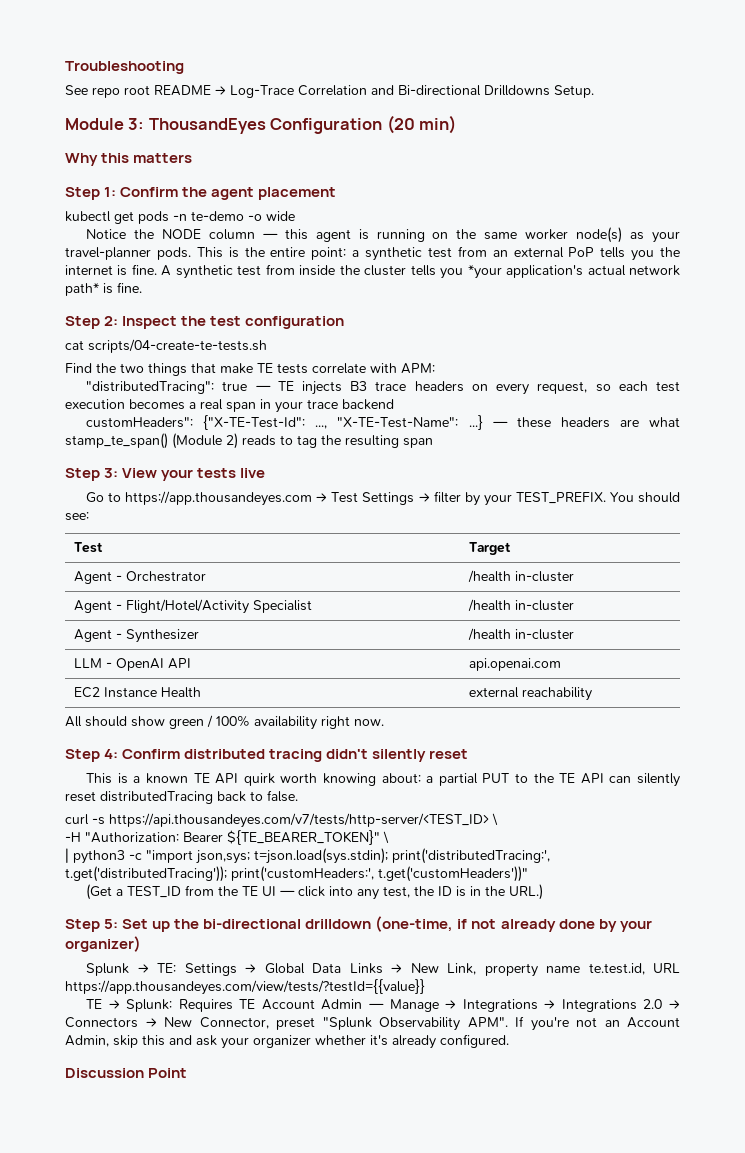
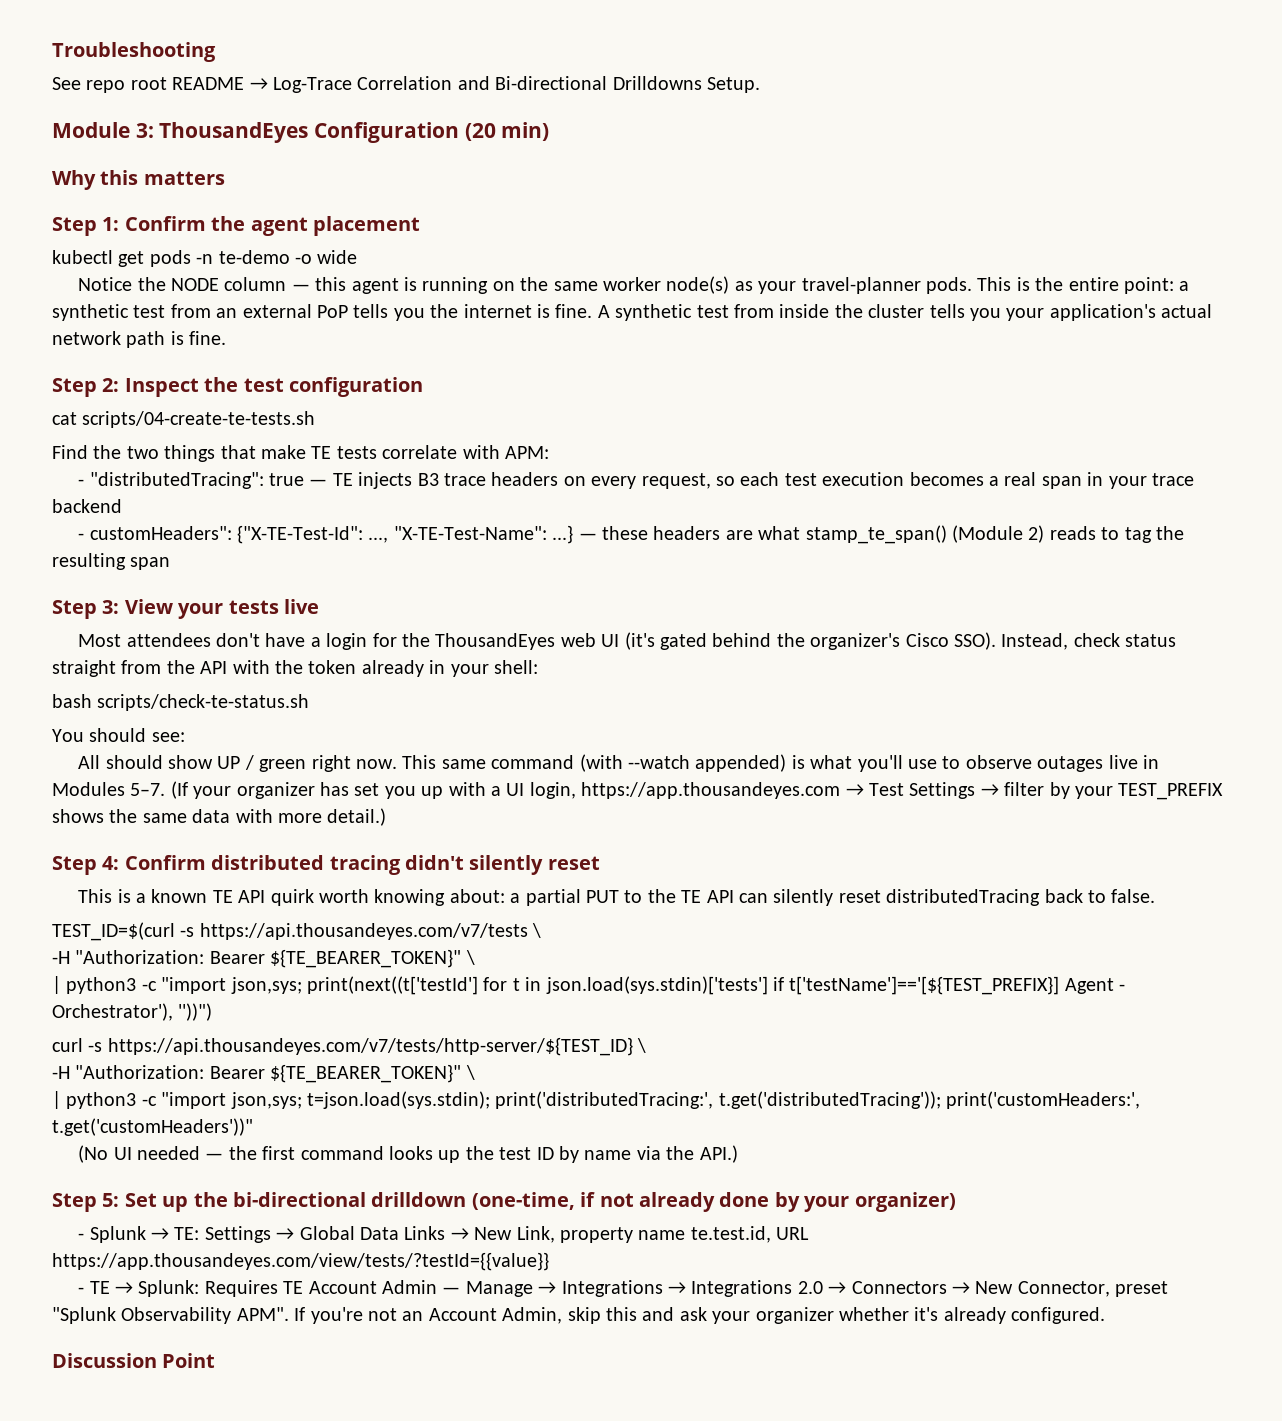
- A synthetic test from inside the cluster tells you *your application's actual network path* is fine.
+ A synthetic test from inside the cluster tells you your application's actual network path is fine.
- "distributedTracing": true — TE injects B3 trace headers on every request, so each test execution becomes a real span in your trace backend
+ - "distributedTracing": true — TE injects B3 trace headers on every request, so each test execution becomes a real span in your trace backend
- customHeaders": {"X-TE-Test-Id": ..., "X-TE-Test-Name": ...} — these headers are what stamp_te_span() (Module 2) reads to tag the resulting span
+ - customHeaders": {"X-TE-Test-Id": ..., "X-TE-Test-Name": ...} — these headers are what stamp_te_span() (Module 2) reads to tag the resulting span
- Go to https://app.thousandeyes.com → Test Settings → filter by your TEST_PREFIX. You should see:
- Test | Target
- Agent - Orchestrator | /health in-cluster
- Agent - Flight/Hotel/Activity Specialist | /health in-cluster
- Agent - Synthesizer | /health in-cluster
- LLM - OpenAI API | api.openai.com
- EC2 Instance Health | external reachability
- All should show green / 100% availability right now.
+ Most attendees don't have a login for the ThousandEyes web UI (it's gated behind the organizer's Cisco SSO). Instead, check status straight from the API with the token already in your shell:
+ bash scripts/check-te-status.sh
+ You should see:
+ All should show UP / green right now. This same command (with --watch appended) is what you'll use to observe outages live in Modules 5–7. (If your organizer has set you up with a UI login, https://app.thousandeyes.com → Test Settings → filter by your TEST_PREFIX shows the same data with more detail.)
+ TEST_ID=$(curl -s https://api.thousandeyes.com/v7/tests \
+ -H "Authorization: Bearer ${TE_BEARER_TOKEN}" \
+ | python3 -c "import json,sys; print(next((t['testId'] for t in json.load(sys.stdin)['tests'] if t['testName']=='[${TEST_PREFIX}] Agent - Orchestrator'), ''))")
- curl -s https://api.thousandeyes.com/v7/tests/http-server/<TEST_ID> \
+ curl -s https://api.thousandeyes.com/v7/tests/http-server/${TEST_ID} \
- (Get a TEST_ID from the TE UI — click into any test, the ID is in the URL.)
+ (No UI needed — the first command looks up the test ID by name via the API.)
- Splunk → TE: Settings → Global Data Links → New Link, property name te.test.id, URL https://app.thousandeyes.com/view/tests/?testId={{value}}
+ - Splunk → TE: Settings → Global Data Links → New Link, property name te.test.id, URL https://app.thousandeyes.com/view/tests/?testId={{value}}
- TE → Splunk: Requires TE Account Admin — Manage → Integrations → Integrations 2.0 → Connectors → New Connector, preset "Splunk Observability APM".
+ - TE → Splunk: Requires TE Account Admin — Manage → Integrations → Integrations 2.0 → Connectors → New Connector, preset "Splunk Observability APM".

